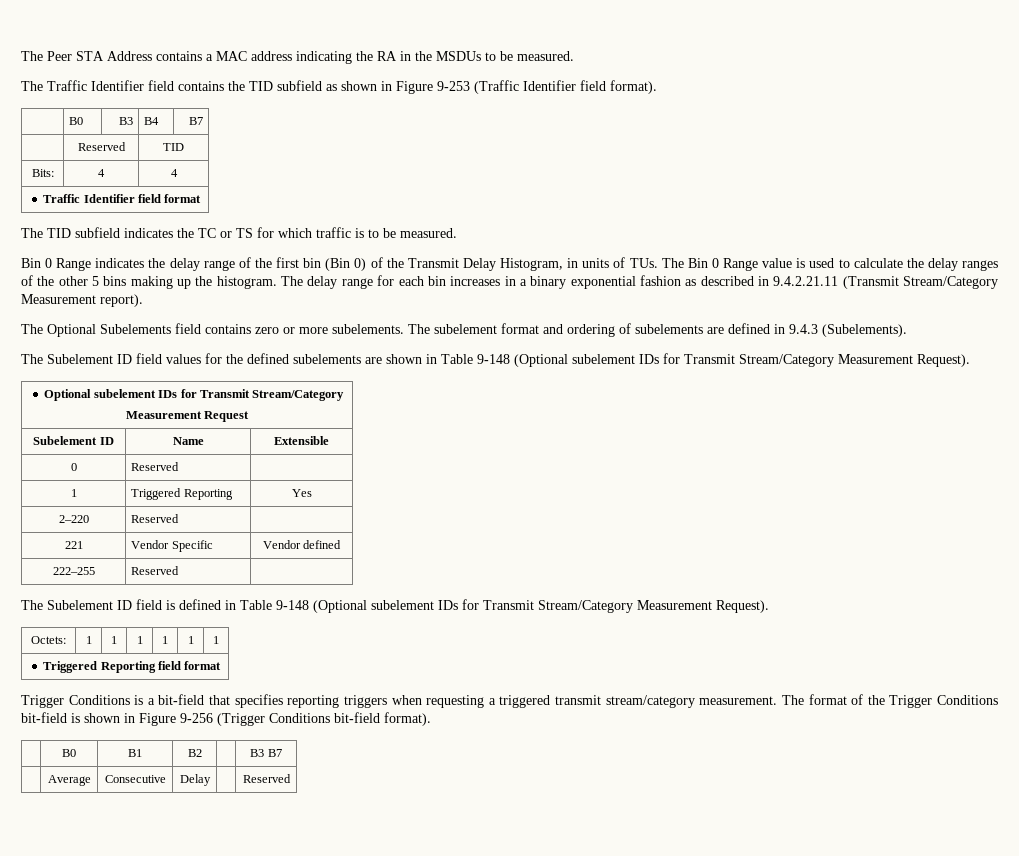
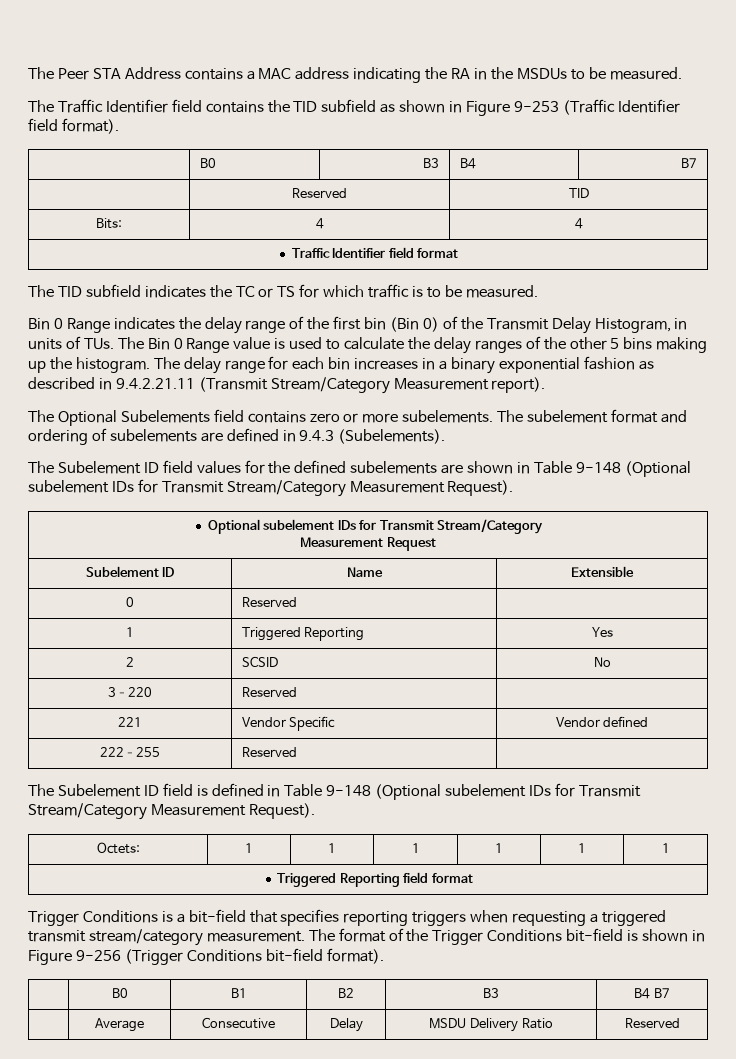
- 2–220 | Reserved |
+ 2 | SCSID | No
+ 3–220 | Reserved |
- | B0 | B1 | B2 | | B3 B7
+ | B0 | B1 | B2 | B3 | B4 B7
- | Average | Consecutive | Delay | | Reserved
+ | Average | Consecutive | Delay | MSDU Delivery Ratio | Reserved

